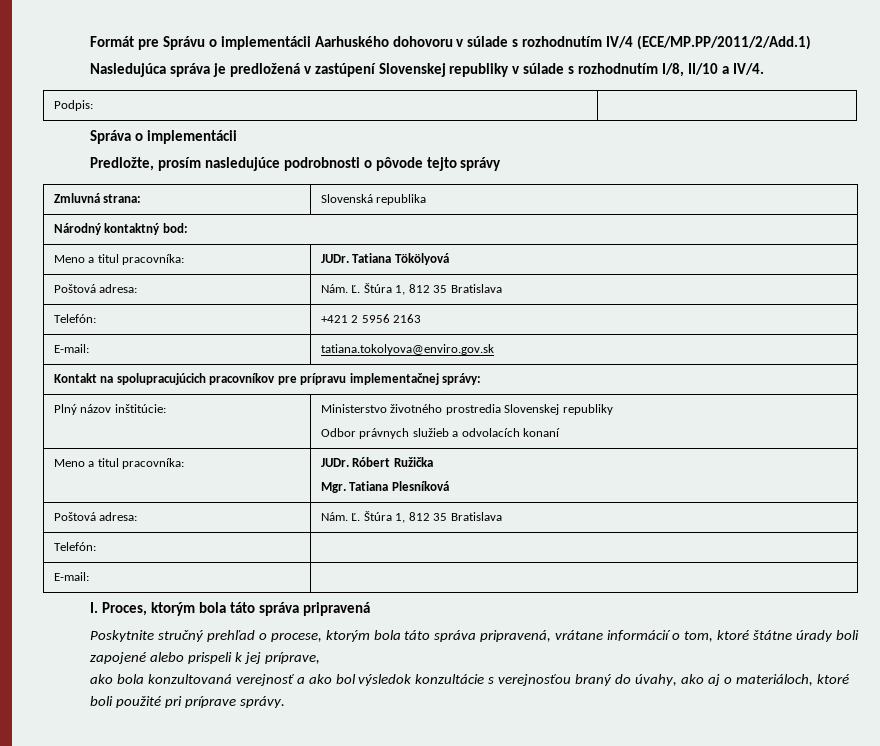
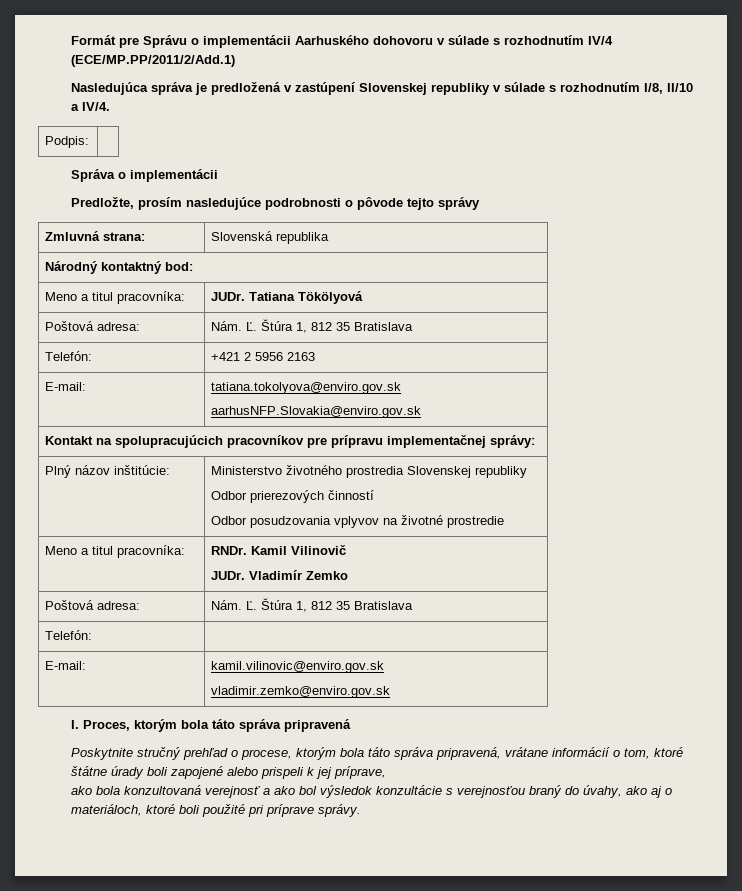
  E-mail: | tatiana.tokolyova@enviro.gov.sk
+ aarhusNFP.Slovakia@enviro.gov.sk
  Plný názov inštitúcie: | Ministerstvo životného prostredia Slovenskej republiky
- Odbor právnych služieb a odvolacích konaní
- Meno a titul pracovníka: | JUDr. Róbert Ružička
- Mgr. Tatiana Plesníková
+ Odbor prierezových činností
+ Odbor posudzovania vplyvov na životné prostredie
+ Meno a titul pracovníka: | RNDr. Kamil Vilinovič
+ JUDr. Vladimír Zemko
  Poštová adresa: | Nám. Ľ. Štúra 1, 812 35 Bratislava
  Telefón: |
- E-mail: |
+ E-mail: | kamil.vilinovic@enviro.gov.sk
+ vladimir.zemko@enviro.gov.sk

